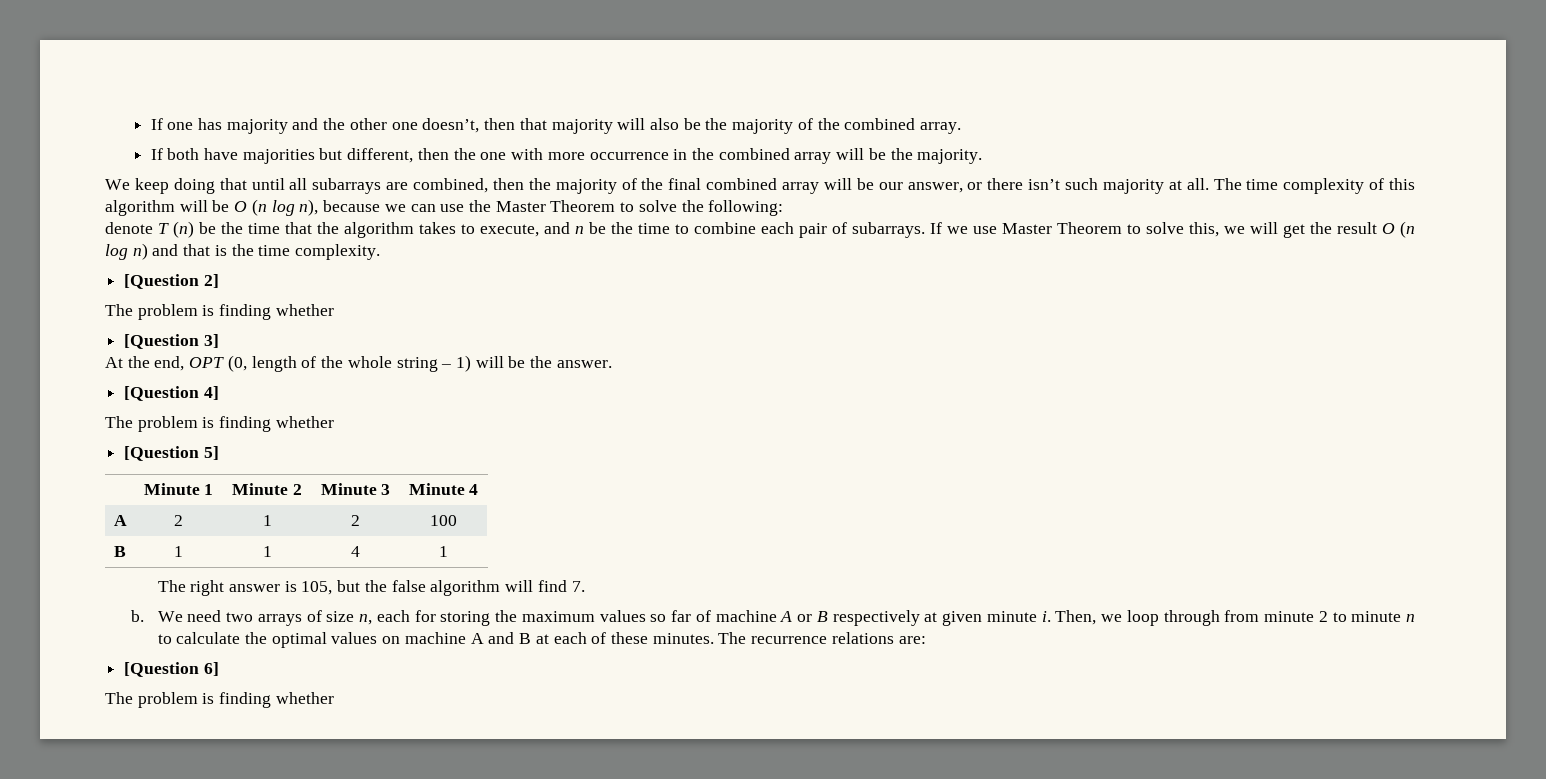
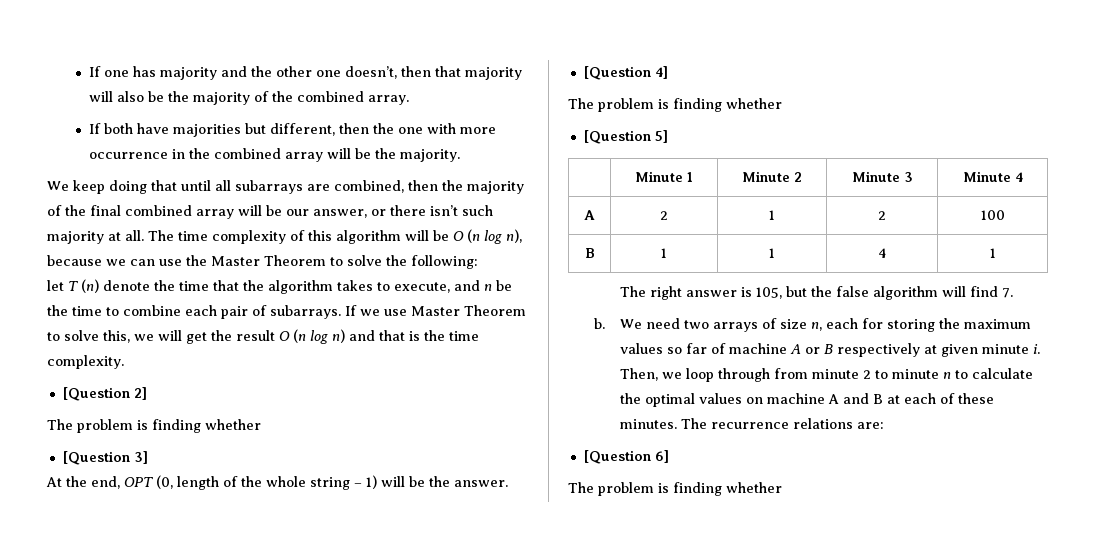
- denote T (n) be the time that the algorithm takes to execute, and n be the time to combine each pair of subarrays.
+ let T (n) denote the time that the algorithm takes to execute, and n be the time to combine each pair of subarrays.

